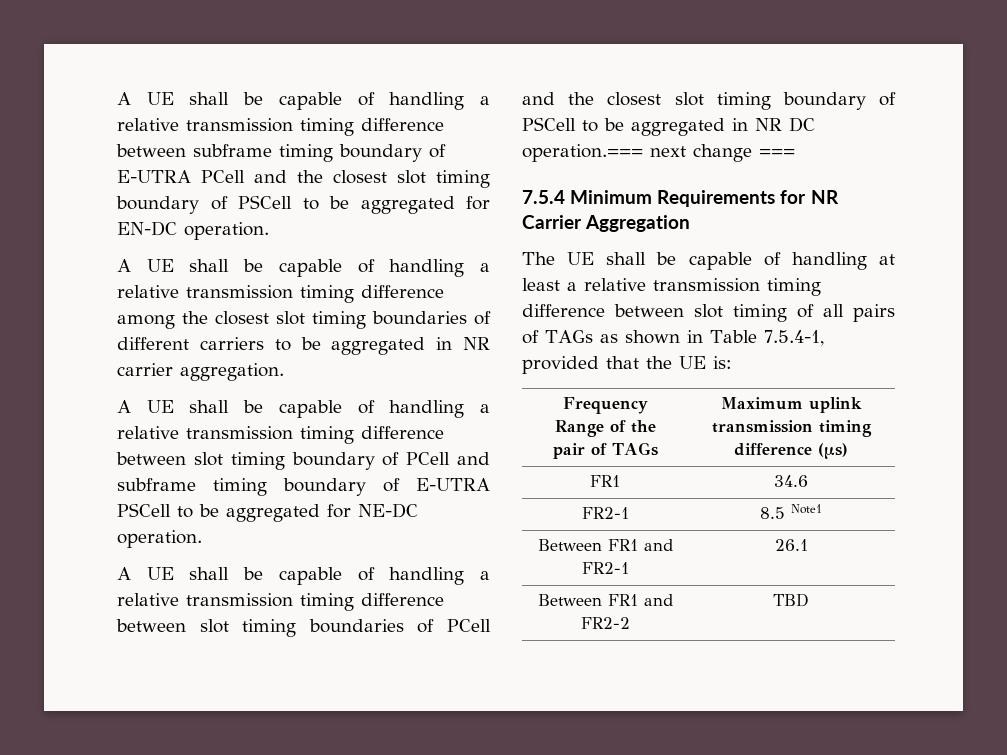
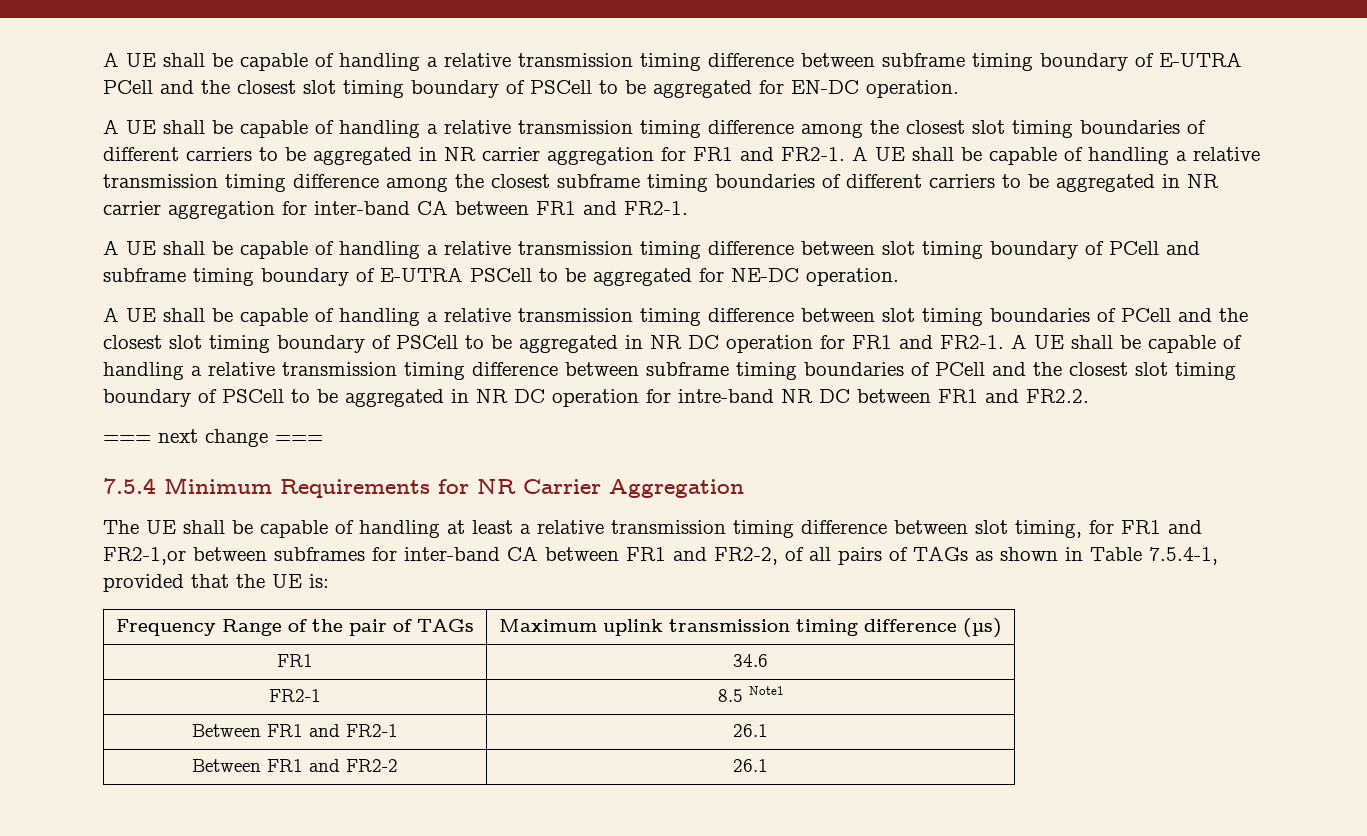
- A UE shall be capable of handling a relative transmission timing difference among the closest slot timing boundaries of different carriers to be aggregated in NR carrier aggregation.
+ A UE shall be capable of handling a relative transmission timing difference among the closest slot timing boundaries of different carriers to be aggregated in NR carrier aggregation for FR1 and FR2-1. A UE shall be capable of handling a relative transmission timing difference among the closest subframe timing boundaries of different carriers to be aggregated in NR carrier aggregation for inter-band CA between FR1 and FR2-1.
- A UE shall be capable of handling a relative transmission timing difference between slot timing boundaries of PCell and the closest slot timing boundary of PSCell to be aggregated in NR DC operation.=== next change ===
+ A UE shall be capable of handling a relative transmission timing difference between slot timing boundaries of PCell and the closest slot timing boundary of PSCell to be aggregated in NR DC operation for FR1 and FR2-1. A UE shall be capable of handling a relative transmission timing difference between subframe timing boundaries of PCell and the closest slot timing boundary of PSCell to be aggregated in NR DC operation for intre-band NR DC between FR1 and FR2.2.
+ === next change ===
- The UE shall be capable of handling at least a relative transmission timing difference between slot timing of all pairs of TAGs as shown in Table 7.5.4-1, provided that the UE is:
+ The UE shall be capable of handling at least a relative transmission timing difference between slot timing, for FR1 and FR2-1,or between subframes for inter-band CA between FR1 and FR2-2, of all pairs of TAGs as shown in Table 7.5.4-1, provided that the UE is:
- Between FR1 and FR2-2 | TBD
+ Between FR1 and FR2-2 | 26.1

